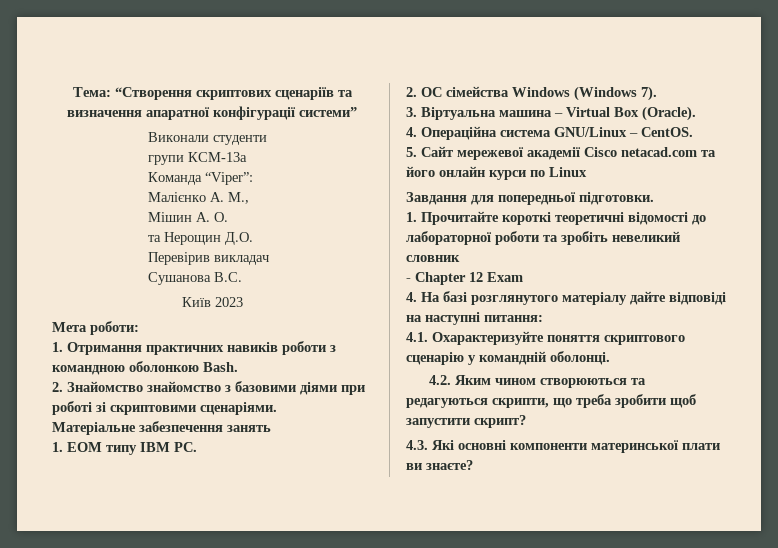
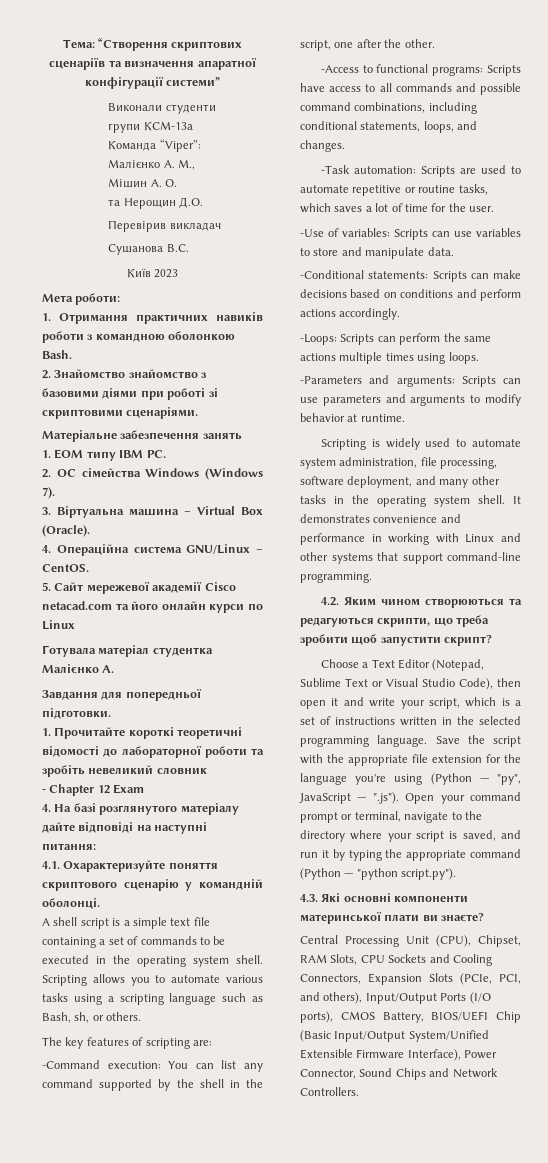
+ Готувала матеріал студентка Малієнко А.
+ A shell script is a simple text file containing a set of commands to be executed in the operating system shell. Scripting allows you to automate various tasks using a scripting language such as Bash, sh, or others.
+ The key features of scripting are:
+ -Command execution: You can list any command supported by the shell in the script, one after the other.
+ -Access to functional programs: Scripts have access to all commands and possible command combinations, including conditional statements, loops, and changes.
+ -Task automation: Scripts are used to automate repetitive or routine tasks, which saves a lot of time for the user.
+ -Use of variables: Scripts can use variables to store and manipulate data.
+ -Conditional statements: Scripts can make decisions based on conditions and perform actions accordingly.
+ -Loops: Scripts can perform the same actions multiple times using loops.
+ -Parameters and arguments: Scripts can use parameters and arguments to modify behavior at runtime.
+ Scripting is widely used to automate system administration, file processing, software deployment, and many other tasks in the operating system shell. It demonstrates convenience and performance in working with Linux and other systems that support command-line programming.
+ Choose a Text Editor (Notepad, Sublime Text or Visual Studio Code), then open it and write your script, which is a set of instructions written in the selected programming language. Save the script with the appropriate file extension for the language you're using (Python — "py", JavaScript — ".js"). Open your command prompt or terminal, navigate to the directory where your script is saved, and run it by typing the appropriate command (Python — "python script.py").
+ Central Processing Unit (CPU), Chipset, RAM Slots, CPU Sockets and Cooling Connectors, Expansion Slots (PCIe, PCI, and others), Input/Output Ports (I/O ports), CMOS Battery, BIOS/UEFI Chip (Basic Input/Output System/Unified Extensible Firmware Interface), Power Connector, Sound Chips and Network Controllers.

